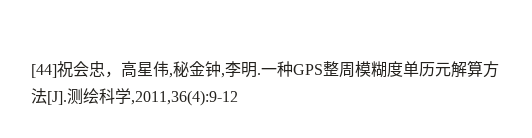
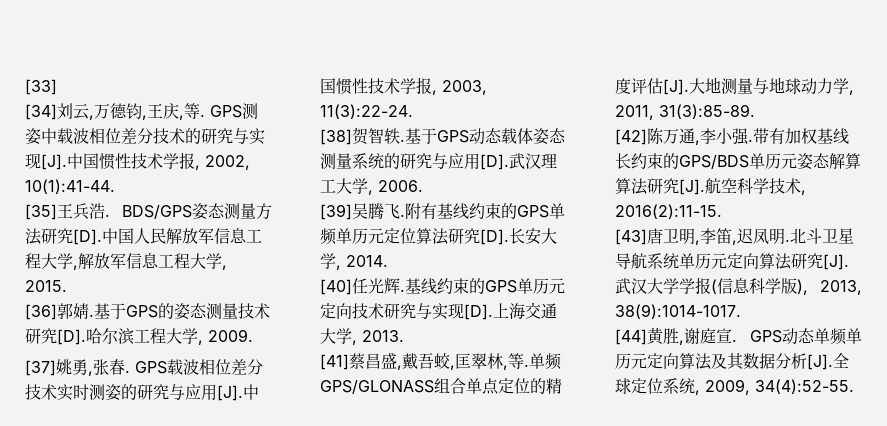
- [44]祝会忠，高星伟,秘金钟,李明.一种GPS整周模糊度单历元解算方法[J].测绘科学,2011,36(4):9-12
+ [33]
+ [34]刘云,万德钧,王庆,等. GPS测姿中载波相位差分技术的研究与实现[J].中国惯性技术学报, 2002, 10(1):41-44.
+ [35]王兵浩. BDS/GPS姿态测量方法研究[D].中国人民解放军信息工程大学,解放军信息工程大学, 2015.
+ [36]郭婧.基于GPS的姿态测量技术研究[D].哈尔滨工程大学, 2009.
+ [37]姚勇,张春. GPS载波相位差分技术实时测姿的研究与应用[J].中国惯性技术学报, 2003, 11(3):22-24.
+ [38]贺智轶.基于GPS动态载体姿态测量系统的研究与应用[D].武汉理工大学, 2006.
+ [39]吴腾飞.附有基线约束的GPS单频单历元定位算法研究[D].长安大学, 2014.
+ [40]任光辉.基线约束的GPS单历元定向技术研究与实现[D].上海交通大学, 2013.
+ [41]蔡昌盛,戴吾蛟,匡翠林,等.单频GPS/GLONASS组合单点定位的精度评估[J].大地测量与地球动力学, 2011, 31(3):85-89.
+ [42]陈万通,李小强.带有加权基线长约束的GPS/BDS单历元姿态解算算法研究[J].航空科学技术, 2016(2):11-15.
+ [43]唐卫明,李笛,迟凤明.北斗卫星导航系统单历元定向算法研究[J].武汉大学学报(信息科学版), 2013, 38(9):1014-1017.
+ [44]黄胜,谢庭宣. GPS动态单频单历元定向算法及其数据分析[J].全球定位系统, 2009, 34(4):52-55.

